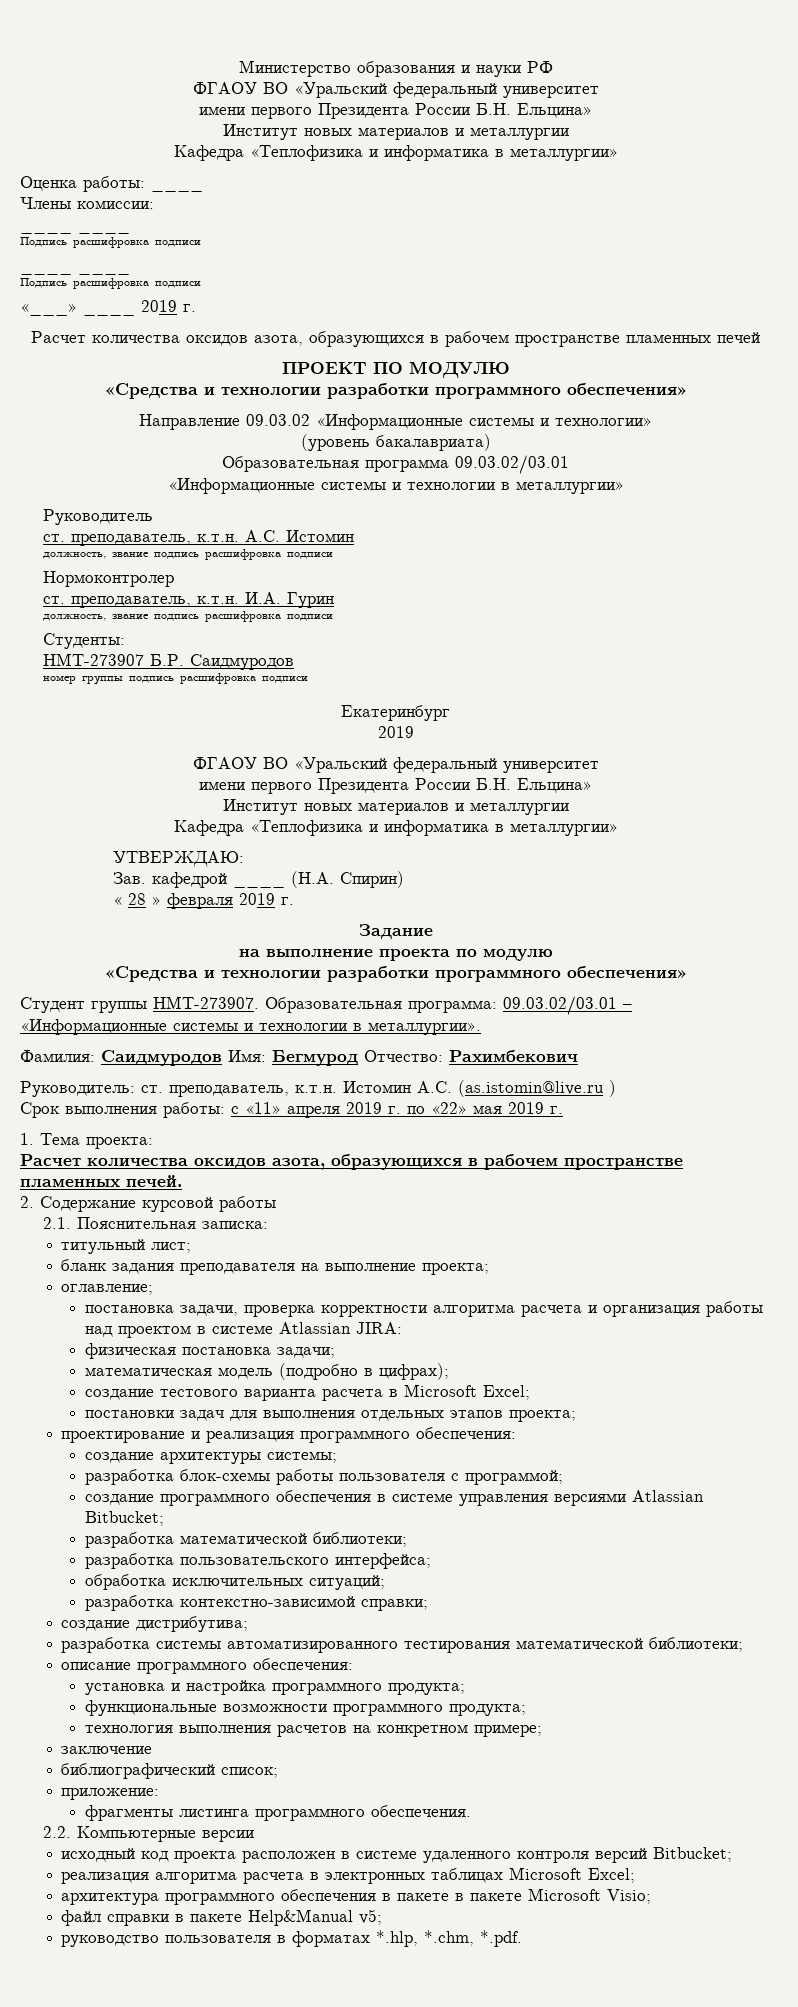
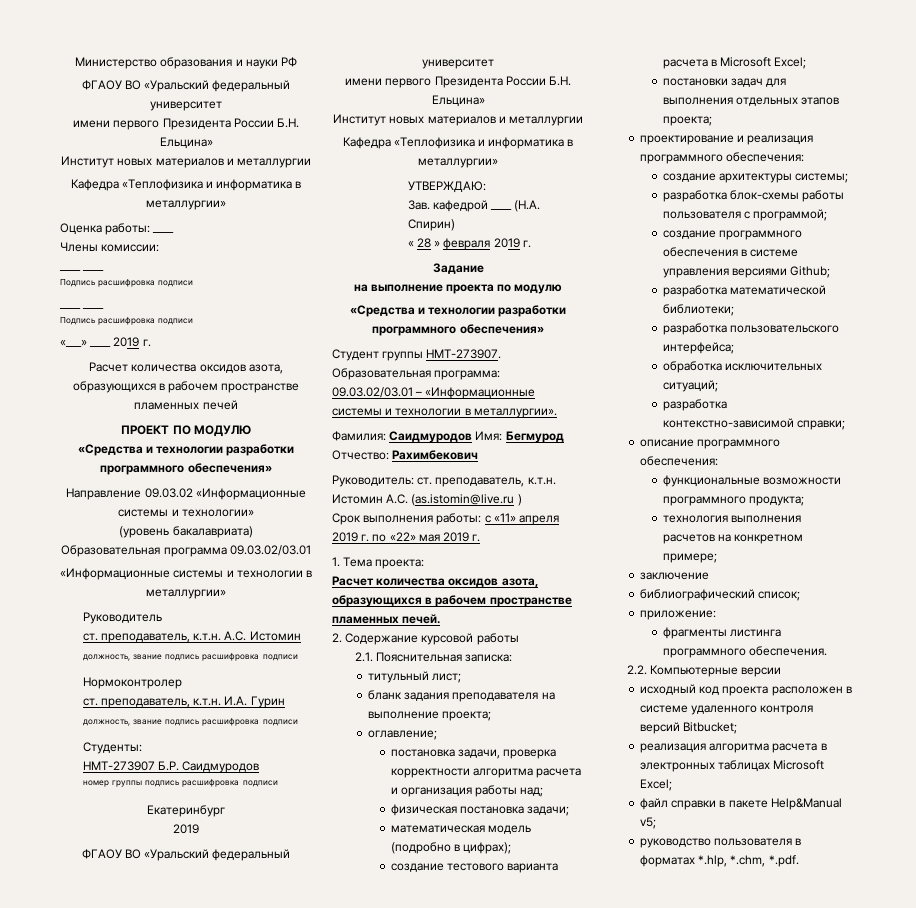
- постановка задачи, проверка корректности алгоритма расчета и организация работы над проектом в системе Atlassian JIRA:
+ постановка задачи, проверка корректности алгоритма расчета и организация работы над;
- создание программного обеспечения в системе управления версиями Atlassian Bitbucket;
+ создание программного обеспечения в системе управления версиями Github;
- создание дистрибутива;
- разработка системы автоматизированного тестирования математической библиотеки;
  описание программного обеспечения:
- установка и настройка программного продукта;
- архитектура программного обеспечения в пакете в пакете Microsoft Visio;

